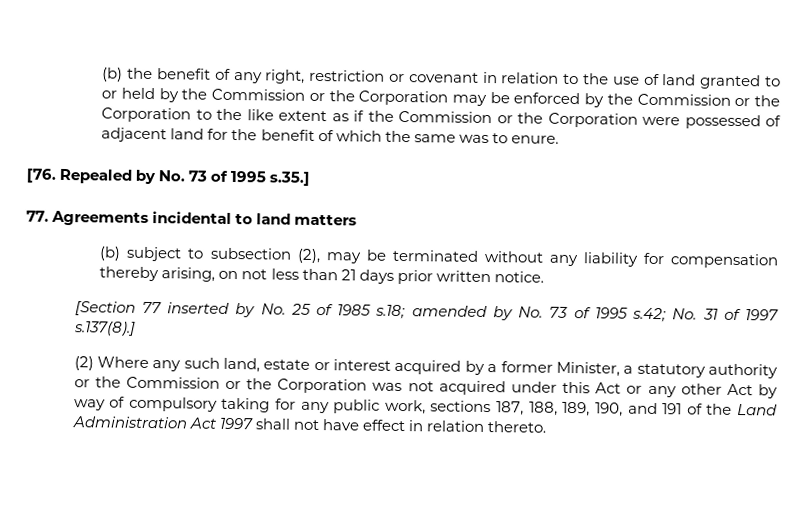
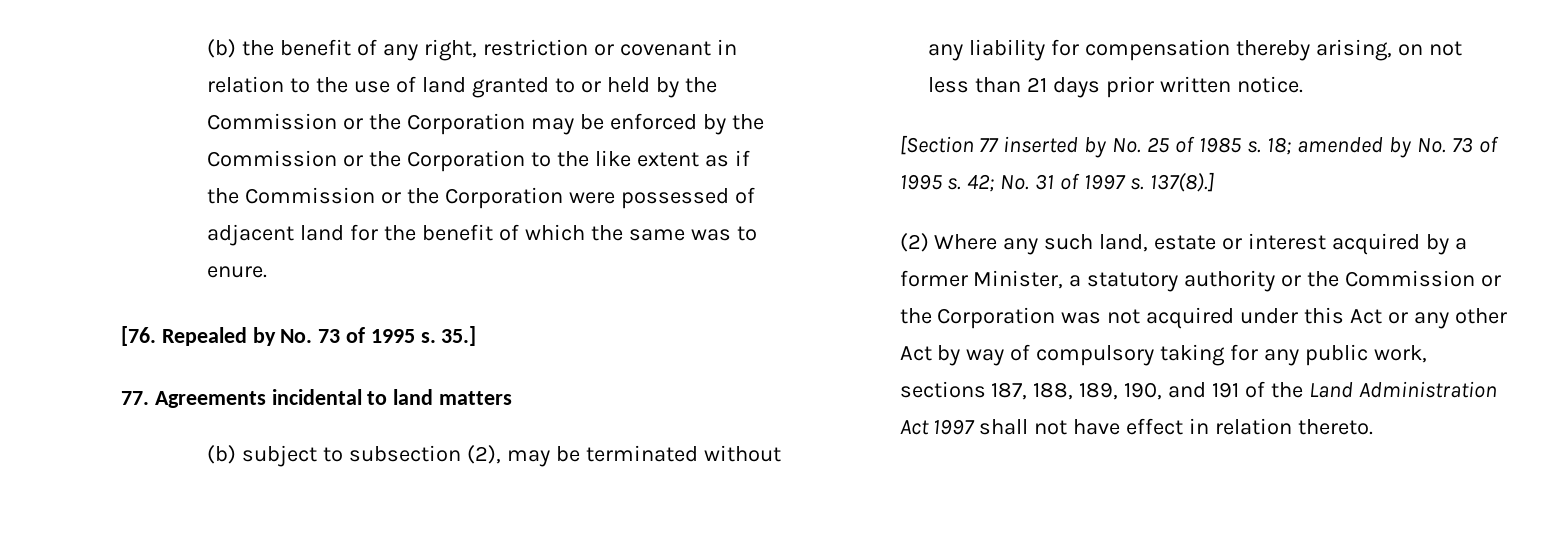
- [76. Repealed by No. 73 of 1995 s.35.]
+ [76. Repealed by No. 73 of 1995 s. 35.]
- [Section 77 inserted by No. 25 of 1985 s.18; amended by No. 73 of 1995 s.42; No. 31 of 1997 s.137(8).]
+ [Section 77 inserted by No. 25 of 1985 s. 18; amended by No. 73 of 1995 s. 42; No. 31 of 1997 s. 137(8).]

